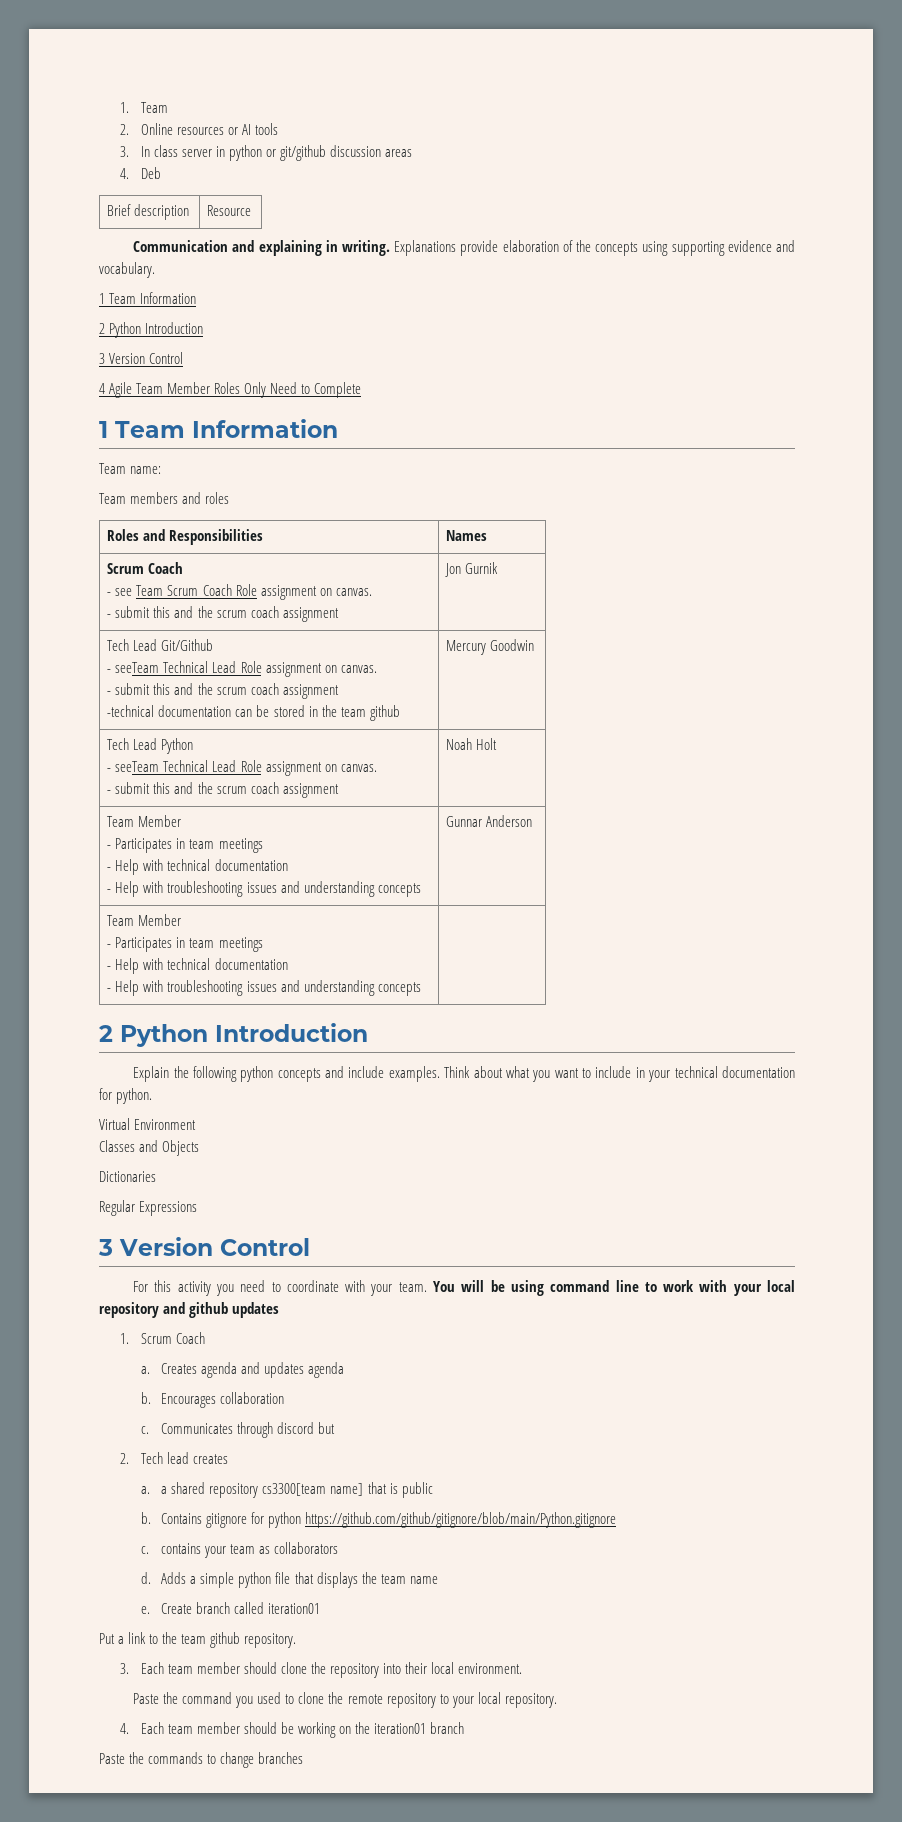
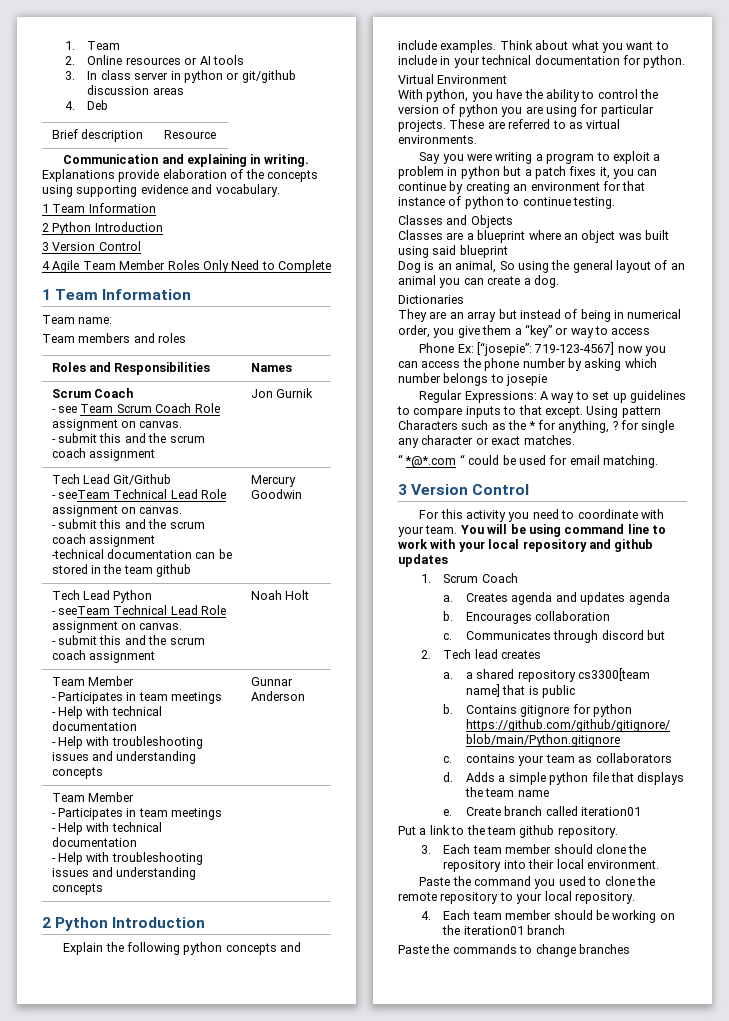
+ With python, you have the ability to control the version of python you are using for particular projects. These are referred to as virtual environments.
+ Say you were writing a program to exploit a problem in python but a patch fixes it, you can continue by creating an environment for that instance of python to continue testing.
  Classes and Objects
+ Classes are a blueprint where an object was built using said blueprint
+ Dog is an animal, So using the general layout of an animal you can create a dog.
  Dictionaries
- Regular Expressions
+ They are an array but instead of being in numerical order, you give them a “key” or way to access
+ Phone Ex: [“josepie”: 719-123-4567] now you can access the phone number by asking which number belongs to josepie
+ Regular Expressions: A way to set up guidelines to compare inputs to that except. Using pattern Characters such as the * for anything, ? for single any character or exact matches.
+ “ *@*.com “ could be used for email matching.

